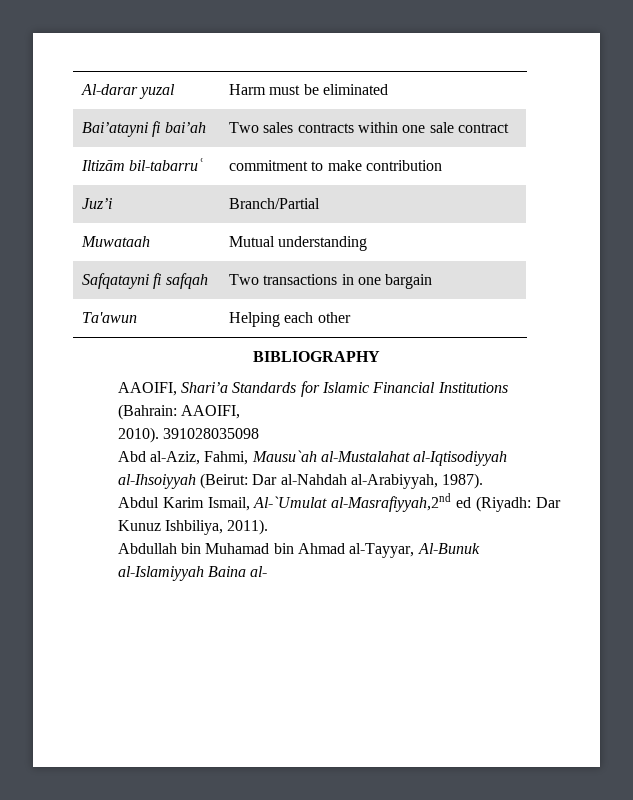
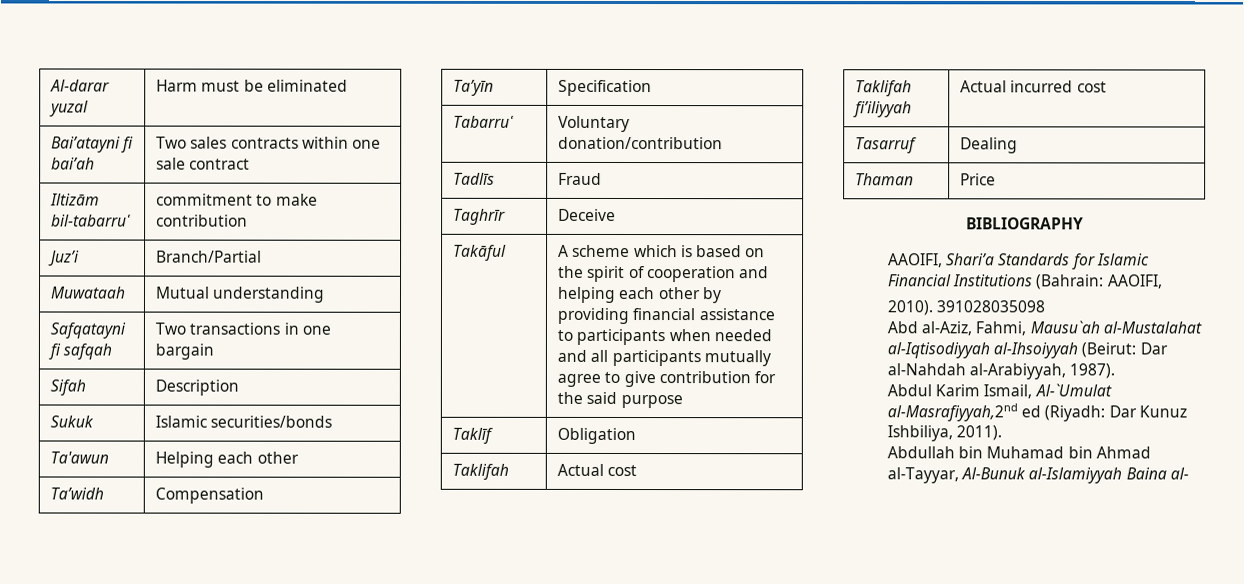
+ Sifah | Description
+ Sukuk | Islamic securities/bonds
+ Ta’widh | Compensation
+ Ta’yīn | Specification
+ Tabarruʿ | Voluntary donation/contribution
+ Tadlīs | Fraud
+ Taghrīr | Deceive
+ Takāful | A scheme which is based on the spirit of cooperation and helping each other by providing financial assistance to participants when needed and all participants mutually agree to give contribution for the said purpose
+ Taklīf | Obligation
+ Taklifah | Actual cost
+ Taklifah fi’iliyyah | Actual incurred cost
+ Tasarruf | Dealing
+ Thaman | Price

